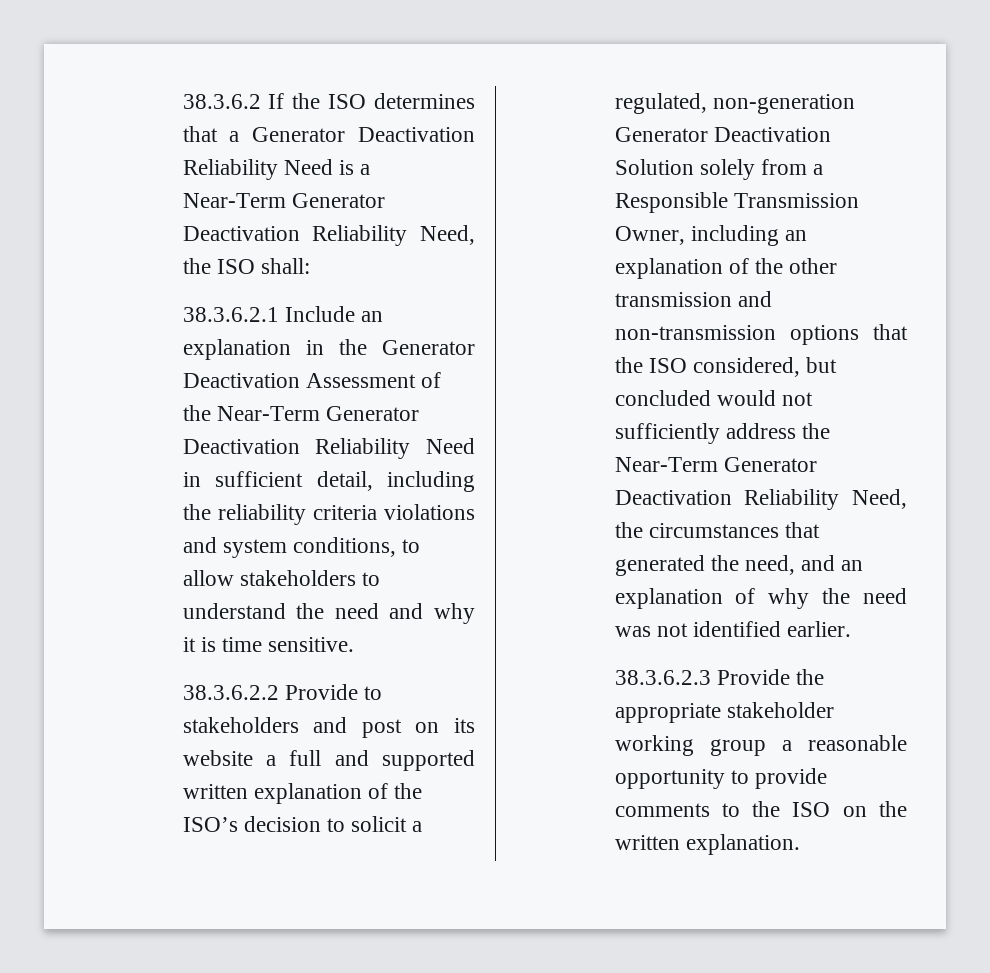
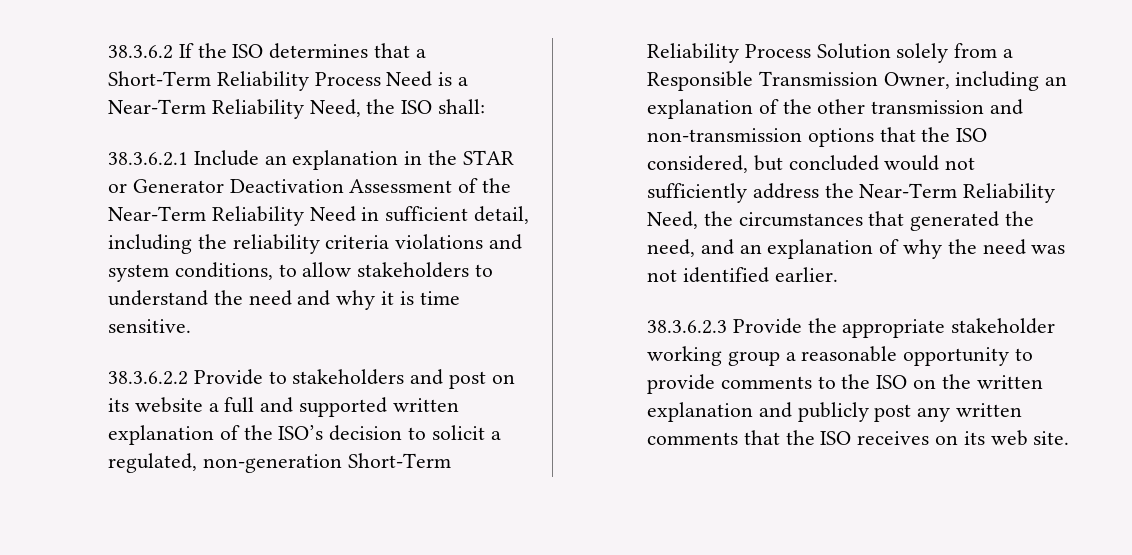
- 38.3.6.2 If the ISO determines that a Generator Deactivation Reliability Need is a Near-Term Generator Deactivation Reliability Need, the ISO shall:
+ 38.3.6.2 If the ISO determines that a Short-Term Reliability Process Need is a Near-Term Reliability Need, the ISO shall:
- 38.3.6.2.1 Include an explanation in the Generator Deactivation Assessment of the Near-Term Generator Deactivation Reliability Need in sufficient detail, including the reliability criteria violations and system conditions, to allow stakeholders to understand the need and why it is time sensitive.
+ 38.3.6.2.1 Include an explanation in the STAR or Generator Deactivation Assessment of the Near-Term Reliability Need in sufficient detail, including the reliability criteria violations and system conditions, to allow stakeholders to understand the need and why it is time sensitive.
- 38.3.6.2.2 Provide to stakeholders and post on its website a full and supported written explanation of the ISO’s decision to solicit a regulated, non-generation Generator Deactivation Solution solely from a Responsible Transmission Owner, including an explanation of the other transmission and non-transmission options that the ISO considered, but concluded would not sufficiently address the Near-Term Generator Deactivation Reliability Need, the circumstances that generated the need, and an explanation of why the need was not identified earlier.
+ 38.3.6.2.2 Provide to stakeholders and post on its website a full and supported written explanation of the ISO’s decision to solicit a regulated, non-generation Short-Term Reliability Process Solution solely from a Responsible Transmission Owner, including an explanation of the other transmission and non-transmission options that the ISO considered, but concluded would not sufficiently address the Near-Term Reliability Need, the circumstances that generated the need, and an explanation of why the need was not identified earlier.
- 38.3.6.2.3 Provide the appropriate stakeholder working group a reasonable opportunity to provide comments to the ISO on the written explanation.
+ 38.3.6.2.3 Provide the appropriate stakeholder working group a reasonable opportunity to provide comments to the ISO on the written explanation and publicly post any written comments that the ISO receives on its web site.

